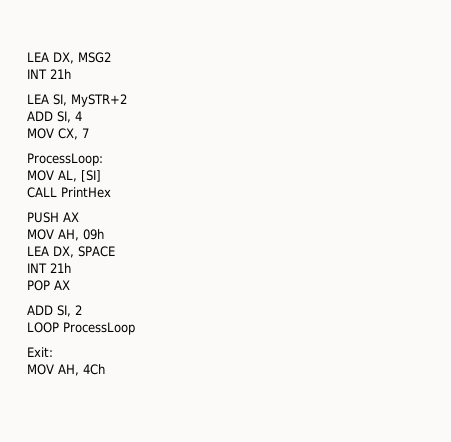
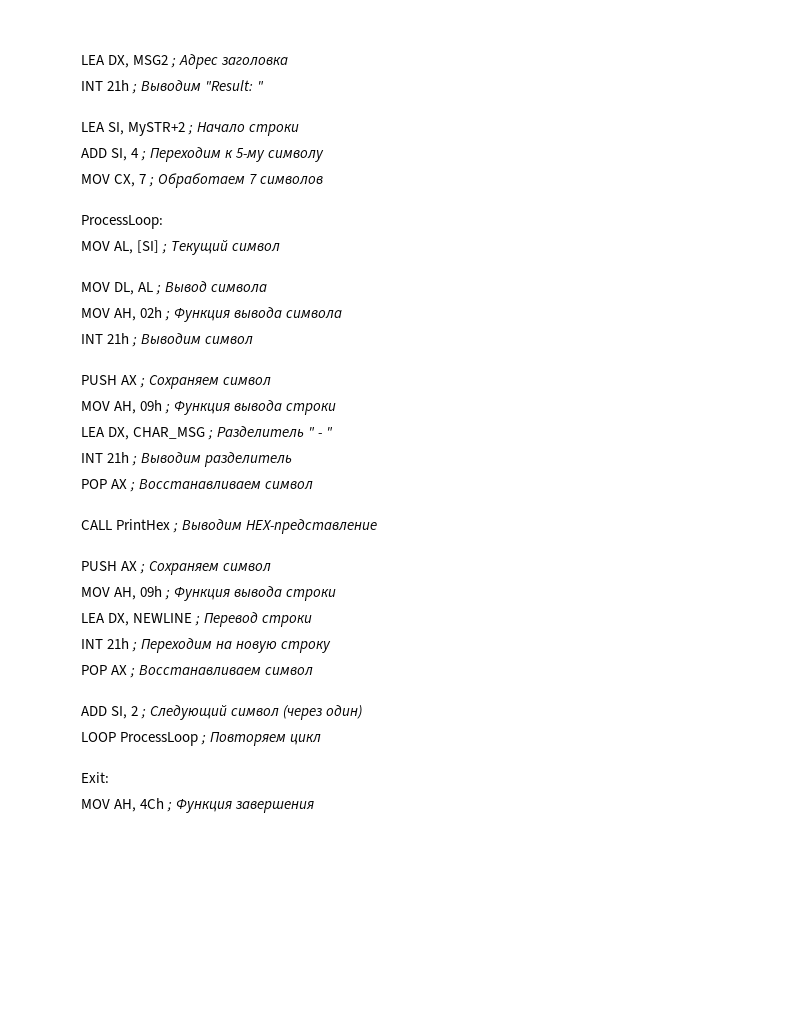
- LEA DX, MSG2
- INT 21h
+ LEA DX, MSG2 ; Адрес заголовка
+ INT 21h ; Выводим "Result: "
- LEA SI, MySTR+2
+ LEA SI, MySTR+2 ; Начало строки
- ADD SI, 4
+ ADD SI, 4 ; Переходим к 5-му символу
- MOV CX, 7
+ MOV CX, 7 ; Обработаем 7 символов
- MOV AL, [SI]
- CALL PrintHex
- PUSH AX
- MOV AH, 09h
- LEA DX, SPACE
- INT 21h
- POP AX
- ADD SI, 2
+ MOV AL, [SI] ; Текущий символ
+ MOV DL, AL ; Вывод символа
+ MOV AH, 02h ; Функция вывода символа
+ INT 21h ; Выводим символ
+ PUSH AX ; Сохраняем символ
+ MOV AH, 09h ; Функция вывода строки
+ LEA DX, CHAR_MSG ; Разделитель " - "
+ INT 21h ; Выводим разделитель
+ POP AX ; Восстанавливаем символ
+ CALL PrintHex ; Выводим HEX-представление
+ PUSH AX ; Сохраняем символ
+ MOV AH, 09h ; Функция вывода строки
+ LEA DX, NEWLINE ; Перевод строки
+ INT 21h ; Переходим на новую строку
+ POP AX ; Восстанавливаем символ
+ ADD SI, 2 ; Следующий символ (через один)
- LOOP ProcessLoop
+ LOOP ProcessLoop ; Повторяем цикл
- MOV AH, 4Ch
+ MOV AH, 4Ch ; Функция завершения

